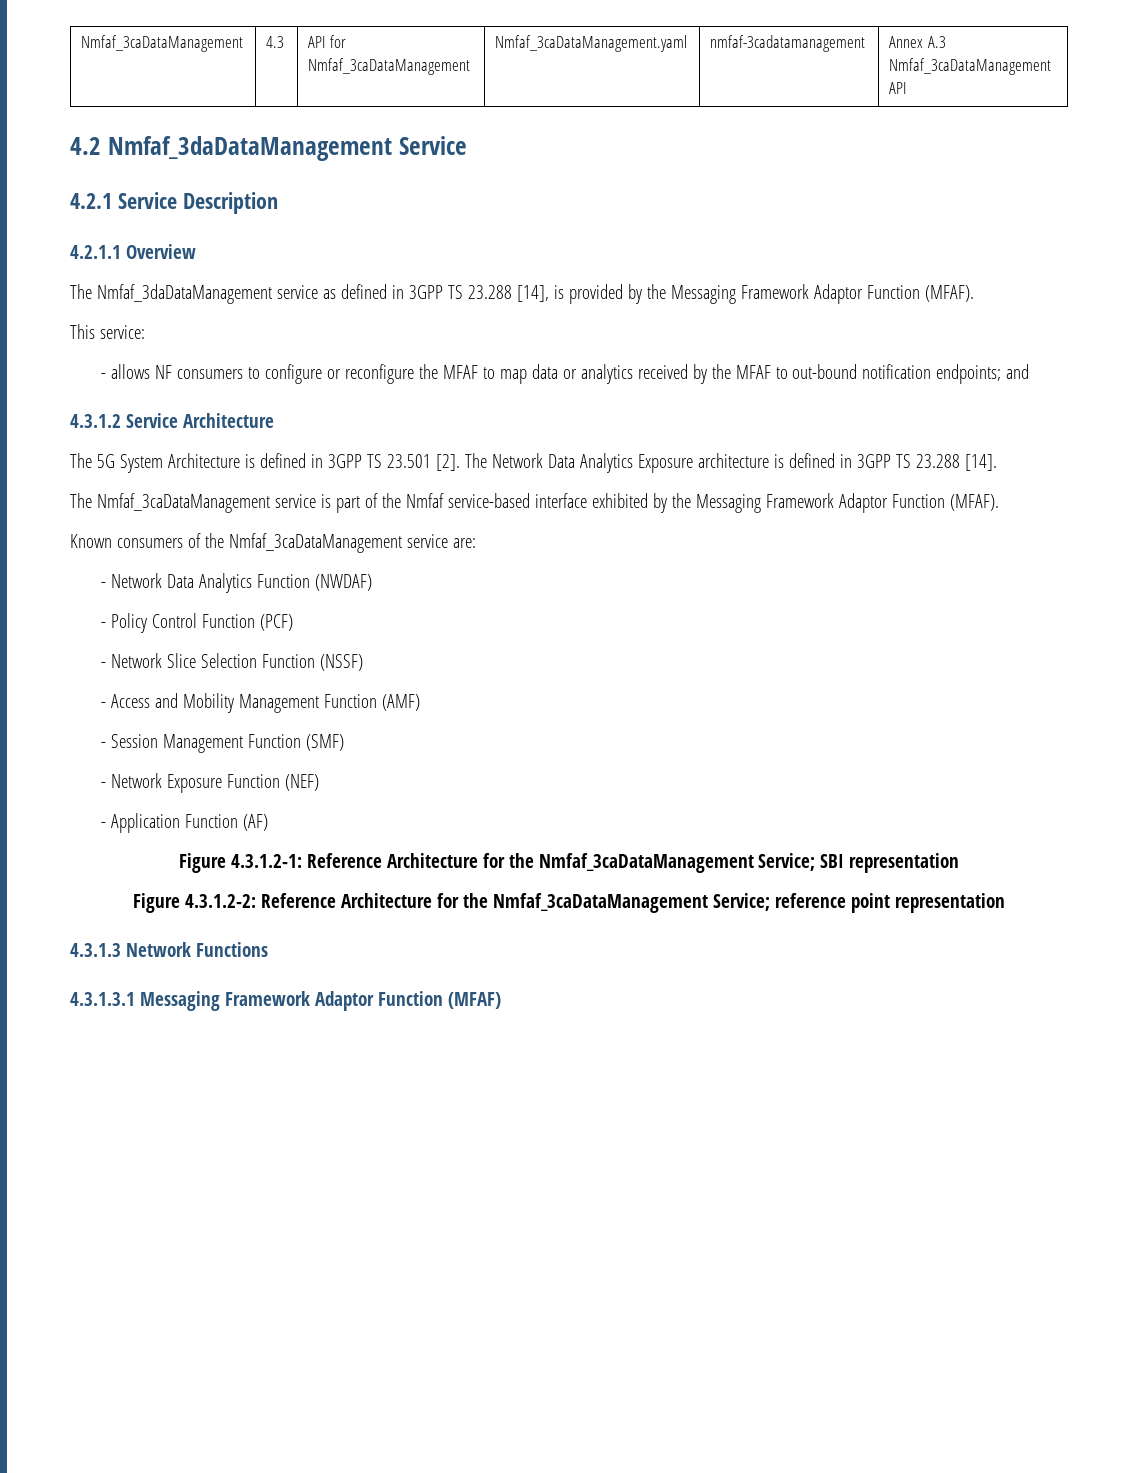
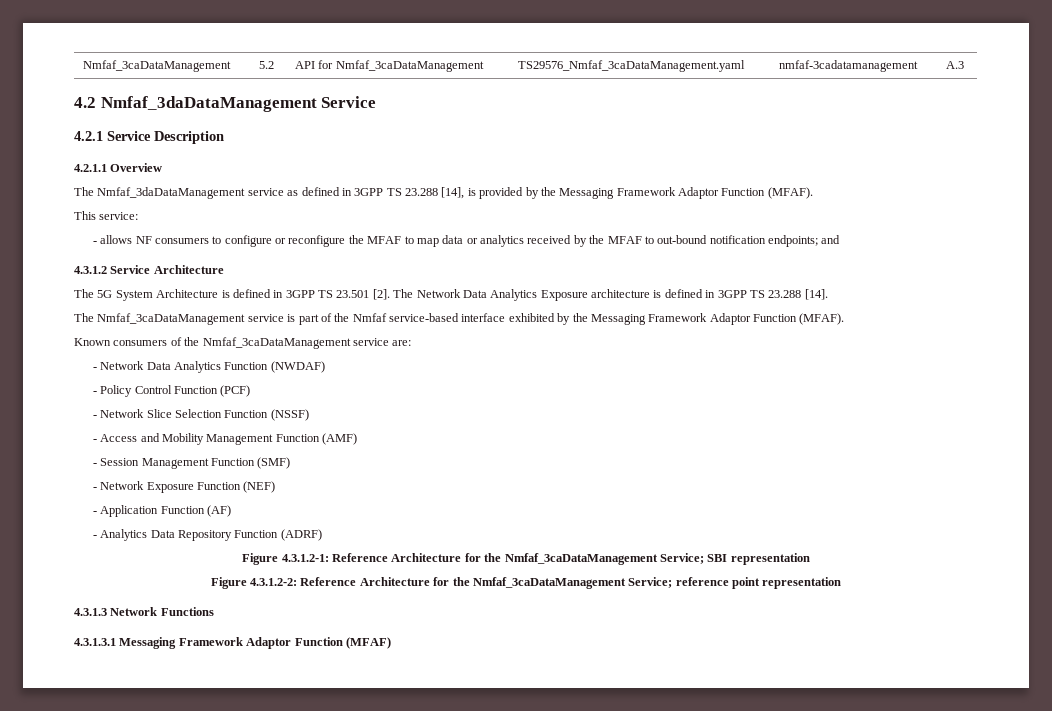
- Nmfaf_3caDataManagement | 4.3 | API for Nmfaf_3caDataManagement | Nmfaf_3caDataManagement.yaml | nmfaf-3cadatamanagement | Annex A.3 Nmfaf_3caDataManagement API
+ Nmfaf_3caDataManagement | 5.2 | API for Nmfaf_3caDataManagement | TS29576_Nmfaf_3caDataManagement.yaml | nmfaf-3cadatamanagement | A.3
+ - Analytics Data Repository Function (ADRF)

